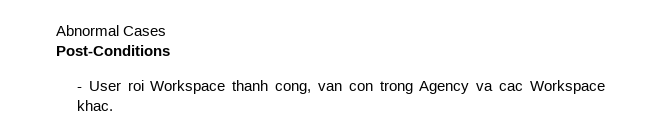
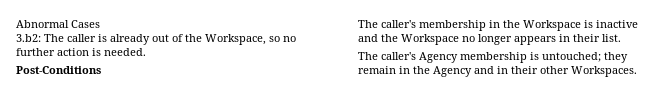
+ 3.b2: The caller is already out of the Workspace, so no further action is needed.
  Post-Conditions
- - User roi Workspace thanh cong, van con trong Agency va cac Workspace khac.
+ The caller's membership in the Workspace is inactive and the Workspace no longer appears in their list.
+ The caller's Agency membership is untouched; they remain in the Agency and in their other Workspaces.

